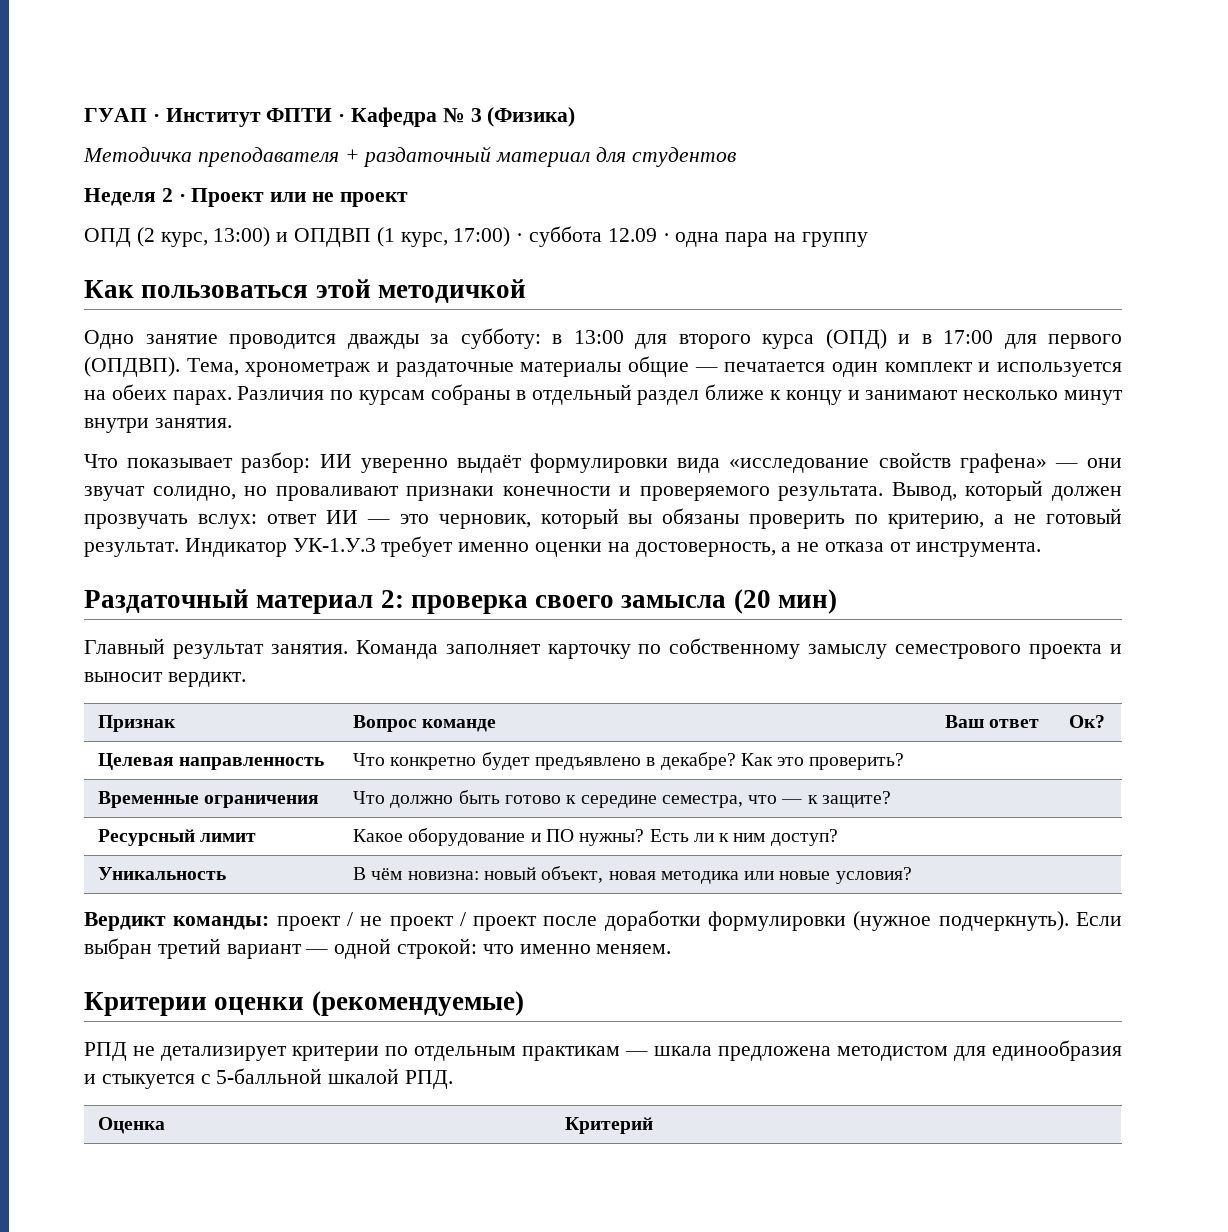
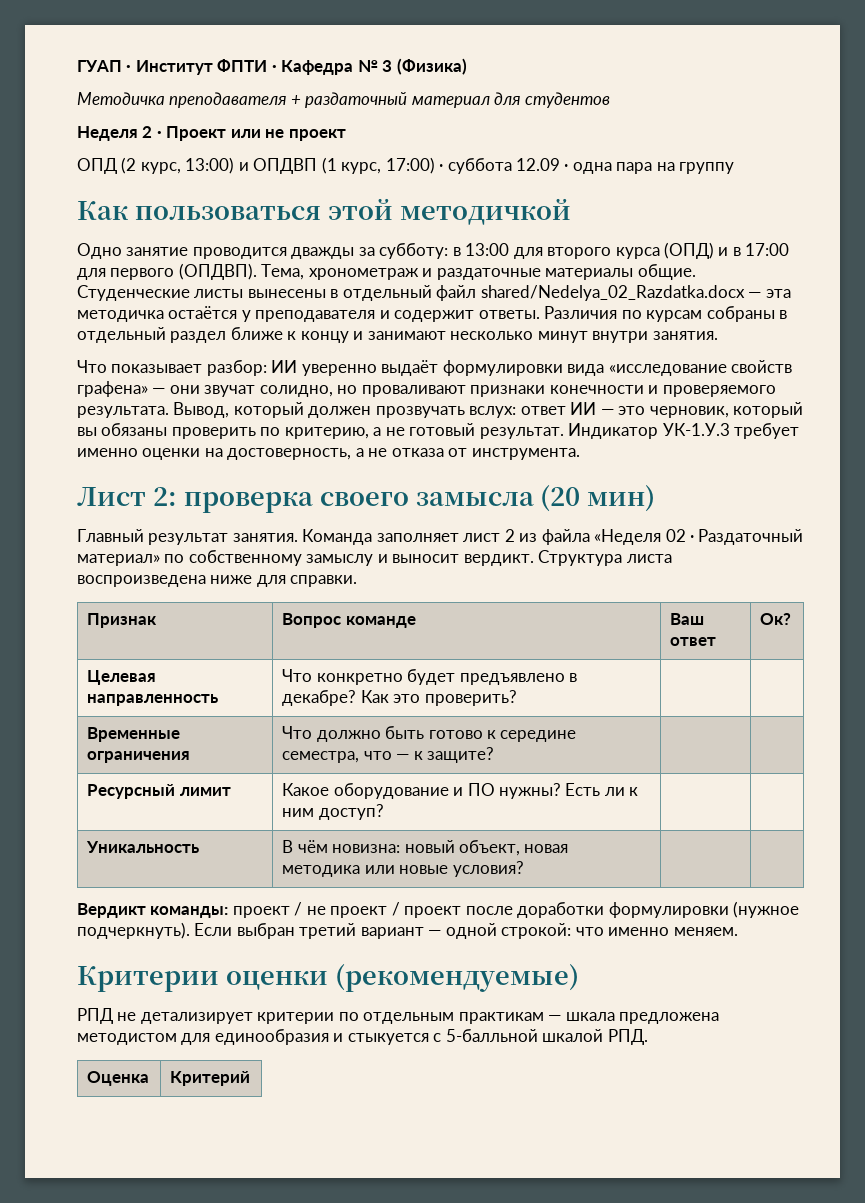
- Тема, хронометраж и раздаточные материалы общие — печатается один комплект и используется на обеих парах.
+ Тема, хронометраж и раздаточные материалы общие. Студенческие листы вынесены в отдельный файл shared/Nedelya_02_Razdatka.docx — эта методичка остаётся у преподавателя и содержит ответы.
- Раздаточный материал 2: проверка своего замысла (20 мин)
+ Лист 2: проверка своего замысла (20 мин)
- Команда заполняет карточку по собственному замыслу семестрового проекта и выносит вердикт.
+ Команда заполняет лист 2 из файла «Неделя 02 · Раздаточный материал» по собственному замыслу и выносит вердикт. Структура листа воспроизведена ниже для справки.

